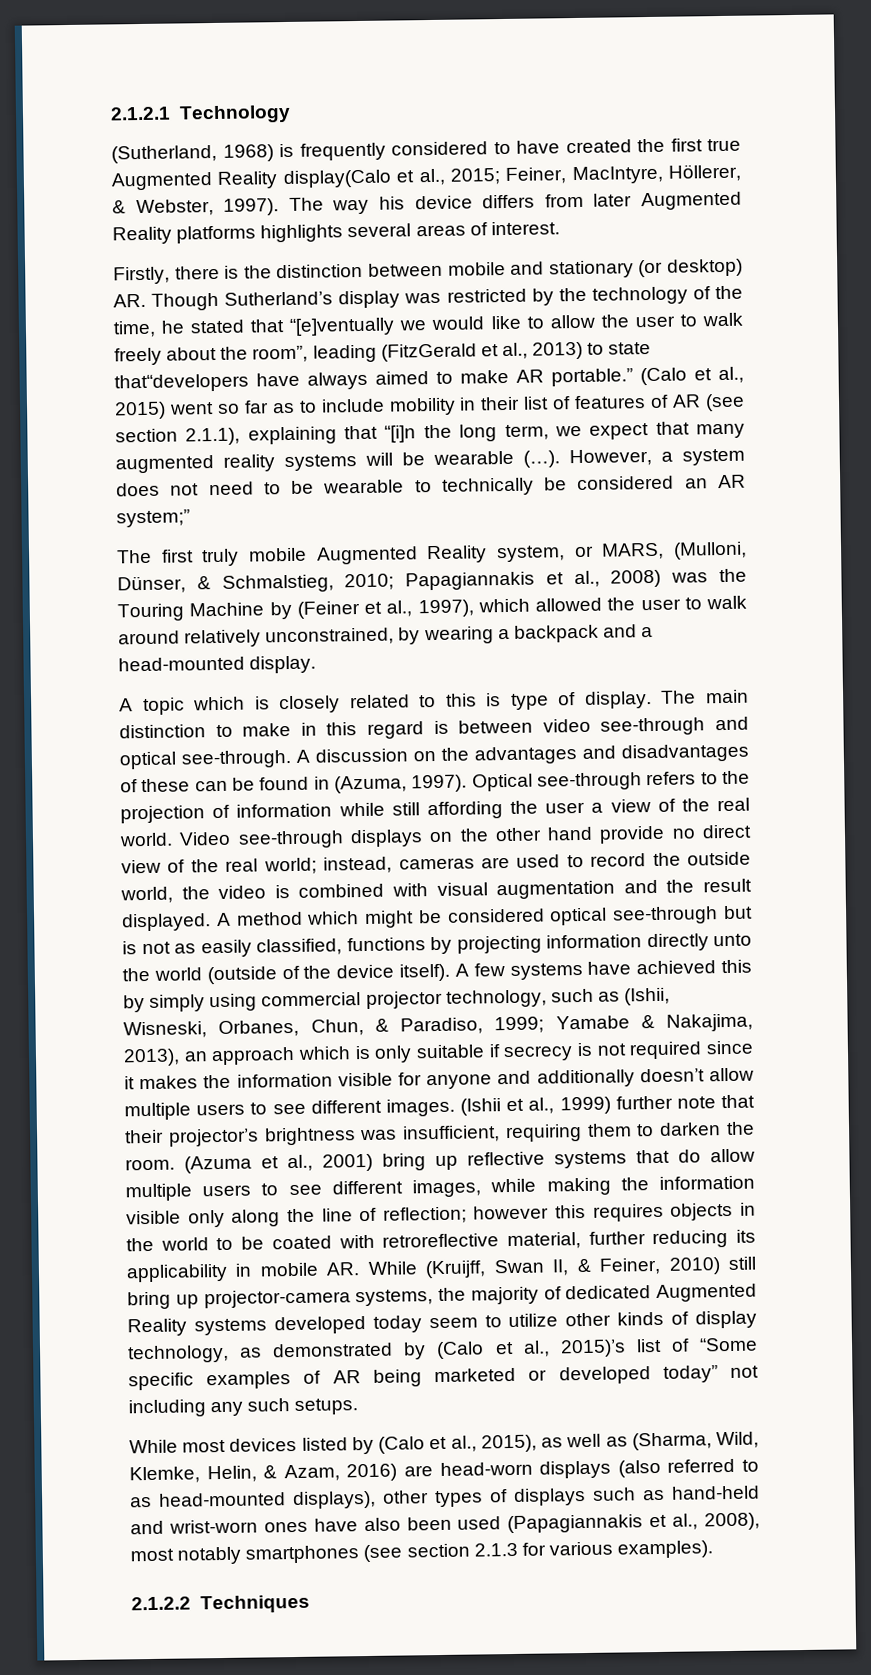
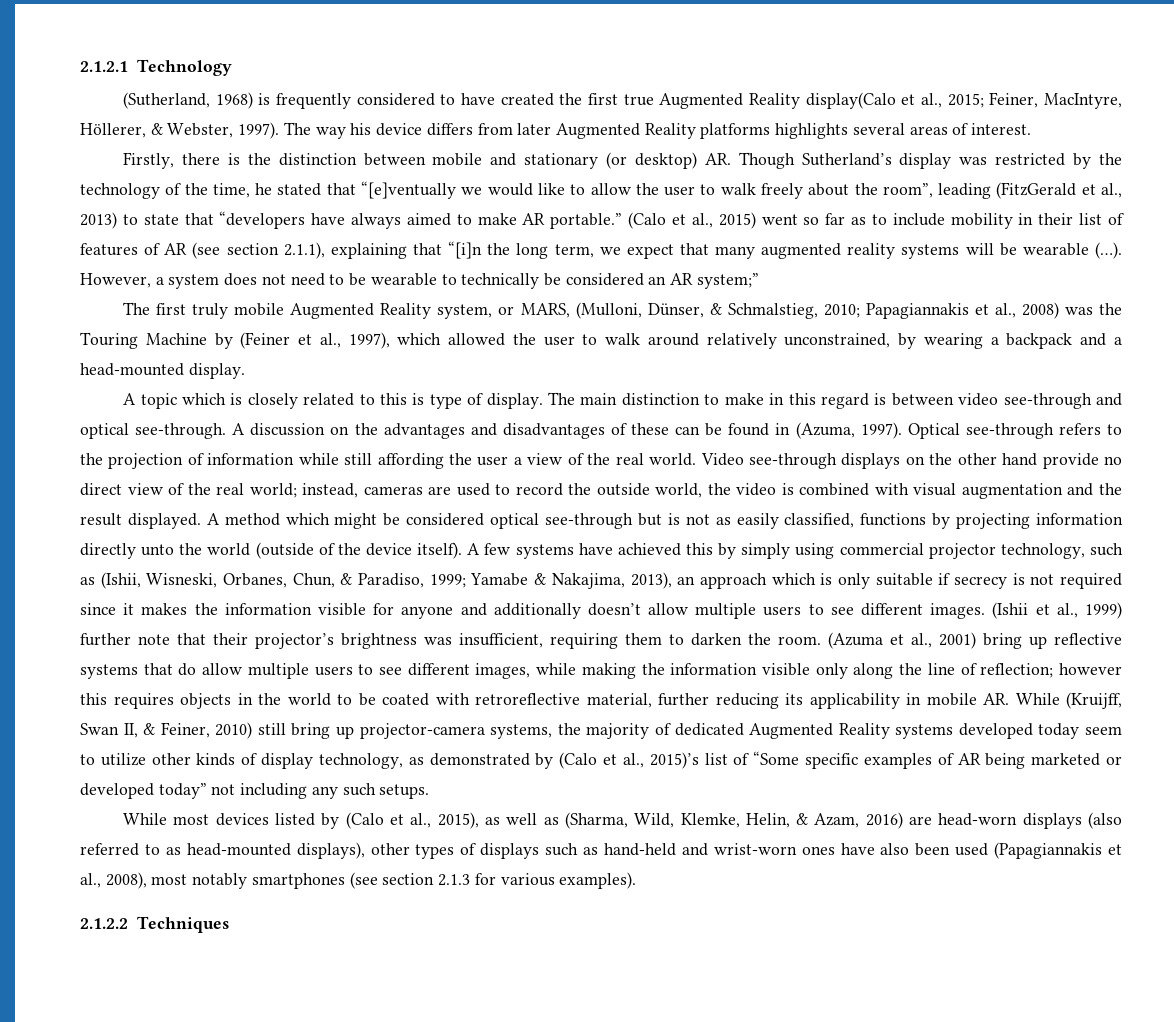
- Firstly, there is the distinction between mobile and stationary (or desktop) AR. Though Sutherland’s display was restricted by the technology of the time, he stated that “[e]ventually we would like to allow the user to walk freely about the room”, leading (FitzGerald et al., 2013) to state that“developers have always aimed to make AR portable.”
+ Firstly, there is the distinction between mobile and stationary (or desktop) AR. Though Sutherland’s display was restricted by the technology of the time, he stated that “[e]ventually we would like to allow the user to walk freely about the room”, leading (FitzGerald et al., 2013) to state that “developers have always aimed to make AR portable.”

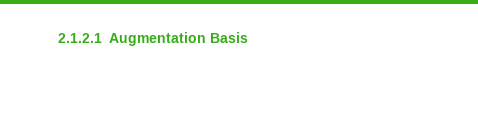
- 2.1.2.1 Technology
- (Sutherland, 1968) is frequently considered to have created the first true Augmented Reality display(Calo et al., 2015; Feiner, MacIntyre, Höllerer, & Webster, 1997). The way his device differs from later Augmented Reality platforms highlights several areas of interest.
- Firstly, there is the distinction between mobile and stationary (or desktop) AR. Though Sutherland’s display was restricted by the technology of the time, he stated that “[e]ventually we would like to allow the user to walk freely about the room”, leading (FitzGerald et al., 2013) to state that “developers have always aimed to make AR portable.” (Calo et al., 2015) went so far as to include mobility in their list of features of AR (see section 2.1.1), explaining that “[i]n the long term, we expect that many augmented reality systems will be wearable (…). However, a system does not need to be wearable to technically be considered an AR system;”
- The first truly mobile Augmented Reality system, or MARS, (Mulloni, Dünser, & Schmalstieg, 2010; Papagiannakis et al., 2008) was the Touring Machine by (Feiner et al., 1997), which allowed the user to walk around relatively unconstrained, by wearing a backpack and a head-mounted display.
- A topic which is closely related to this is type of display. The main distinction to make in this regard is between video see-through and optical see-through. A discussion on the advantages and disadvantages of these can be found in (Azuma, 1997). Optical see-through refers to the projection of information while still affording the user a view of the real world. Video see-through displays on the other hand provide no direct view of the real world; instead, cameras are used to record the outside world, the video is combined with visual augmentation and the result displayed. A method which might be considered optical see-through but is not as easily classified, functions by projecting information directly unto the world (outside of the device itself). A few systems have achieved this by simply using commercial projector technology, such as (Ishii, Wisneski, Orbanes, Chun, & Paradiso, 1999; Yamabe & Nakajima, 2013), an approach which is only suitable if secrecy is not required since it makes the information visible for anyone and additionally doesn’t allow multiple users to see different images. (Ishii et al., 1999) further note that their projector’s brightness was insufficient, requiring them to darken the room. (Azuma et al., 2001) bring up reflective systems that do allow multiple users to see different images, while making the information visible only along the line of reflection; however this requires objects in the world to be coated with retroreflective material, further reducing its applicability in mobile AR. While (Kruijff, Swan II, & Feiner, 2010) still bring up projector-camera systems, the majority of dedicated Augmented Reality systems developed today seem to utilize other kinds of display technology, as demonstrated by (Calo et al., 2015)’s list of “Some specific examples of AR being marketed or developed today” not including any such setups.
- While most devices listed by (Calo et al., 2015), as well as (Sharma, Wild, Klemke, Helin, & Azam, 2016) are head-worn displays (also referred to as head-mounted displays), other types of displays such as hand-held and wrist-worn ones have also been used (Papagiannakis et al., 2008), most notably smartphones (see section 2.1.3 for various examples).
- 2.1.2.2 Techniques
+ 2.1.2.1 Augmentation Basis

